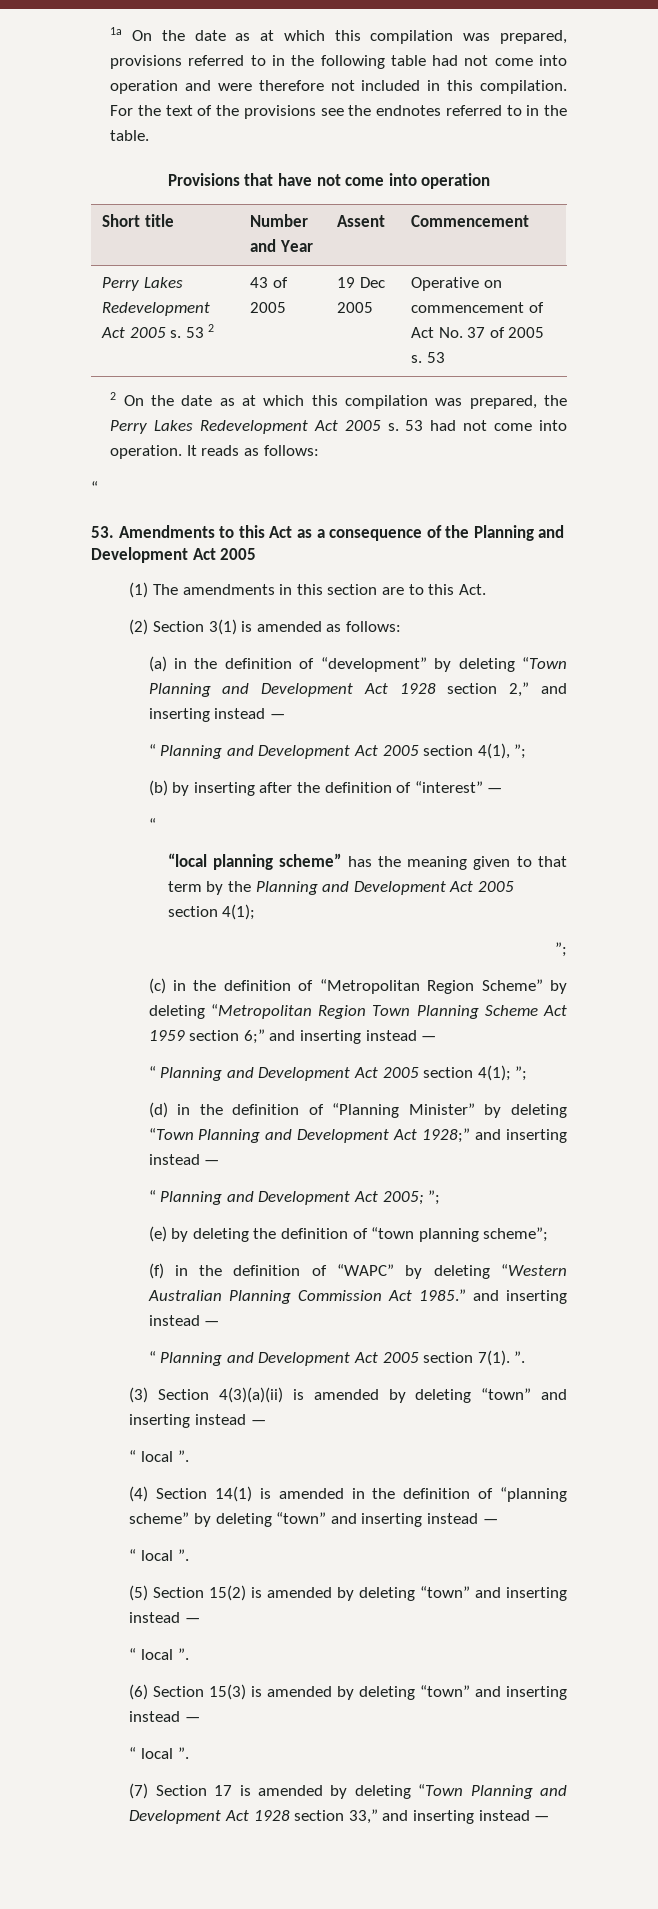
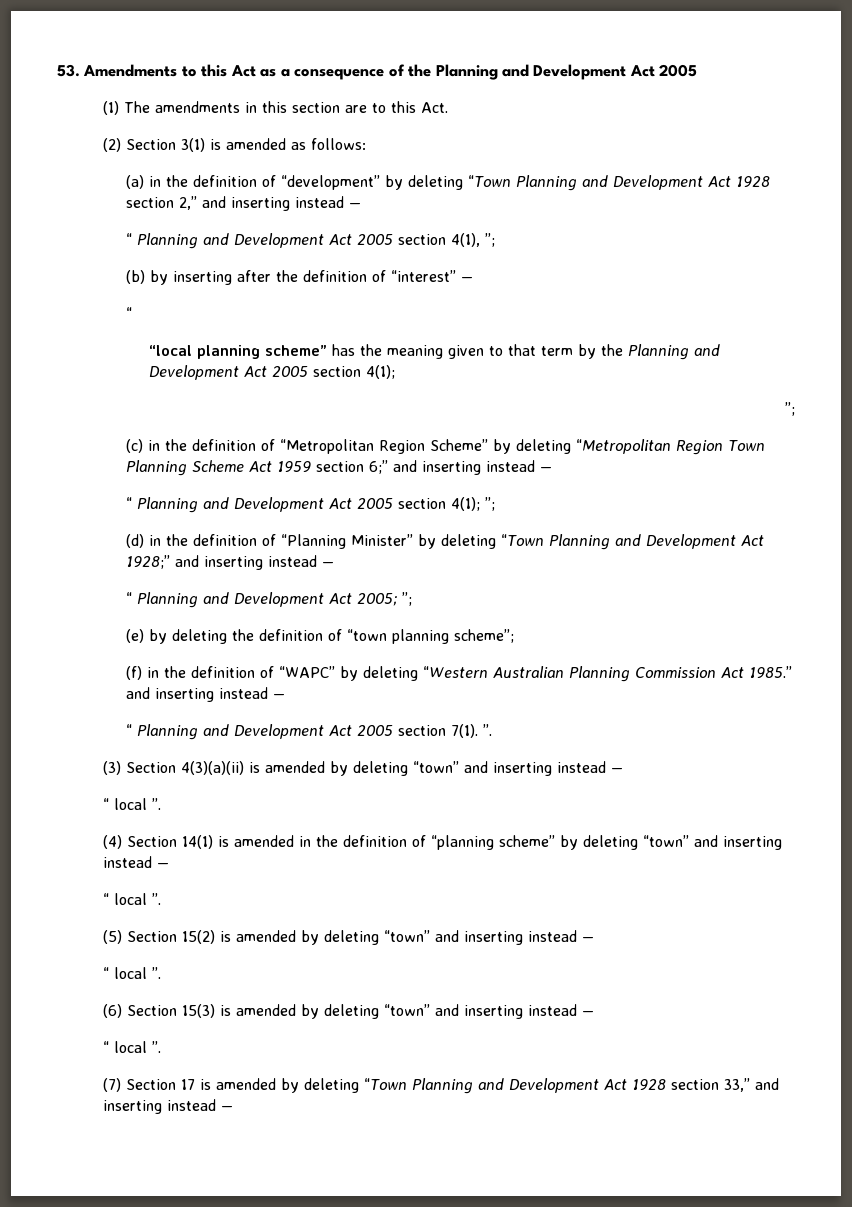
- 1a On the date as at which this compilation was prepared, provisions referred to in the following table had not come into operation and were therefore not included in this compilation. For the text of the provisions see the endnotes referred to in the table.
- Provisions that have not come into operation
- Short title | Number and Year | Assent | Commencement
- Perry Lakes Redevelopment Act 2005 s. 53 2 | 43 of 2005 | 19 Dec 2005 | Operative on commencement of Act No. 37 of 2005 s. 53
- 2 On the date as at which this compilation was prepared, the Perry Lakes Redevelopment Act 2005 s. 53 had not come into operation. It reads as follows:
- “

